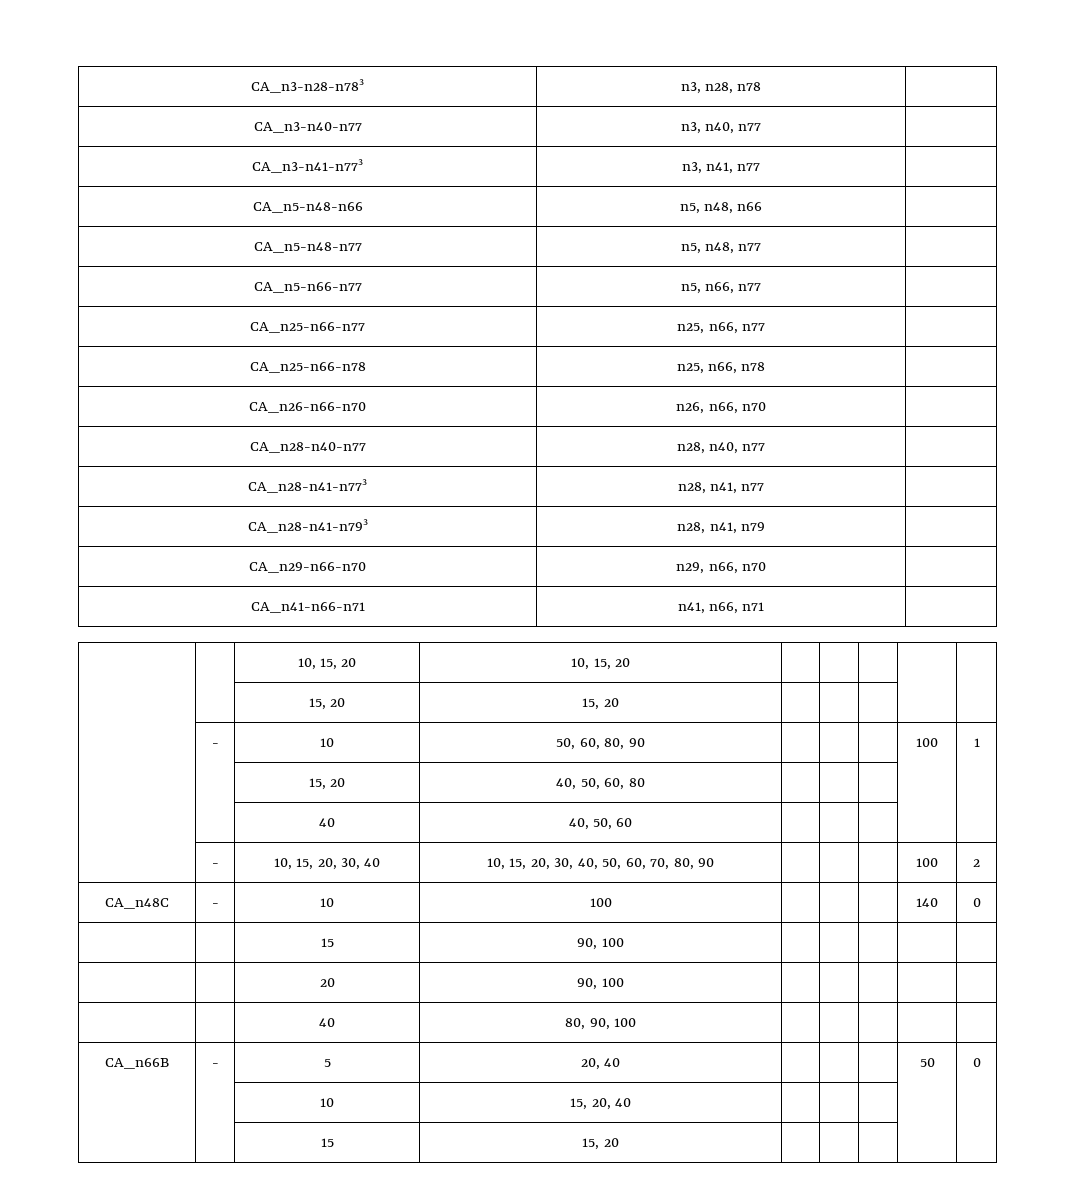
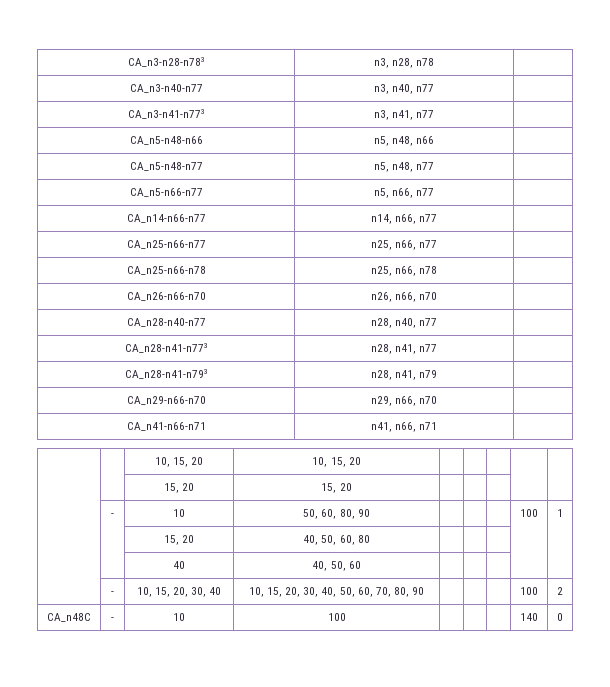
+ CA_n14-n66-n77 | n14, n66, n77 |
- | | 15 | 90, 100 | | | | |
- | | 20 | 90, 100 | | | | |
- | | 40 | 80, 90, 100 | | | | |
- CA_n66B | - | 5 | 20, 40 | | | | 50 | 0
- | | 10 | 15, 20, 40 | | | | |
- | | 15 | 15, 20 | | | | |

